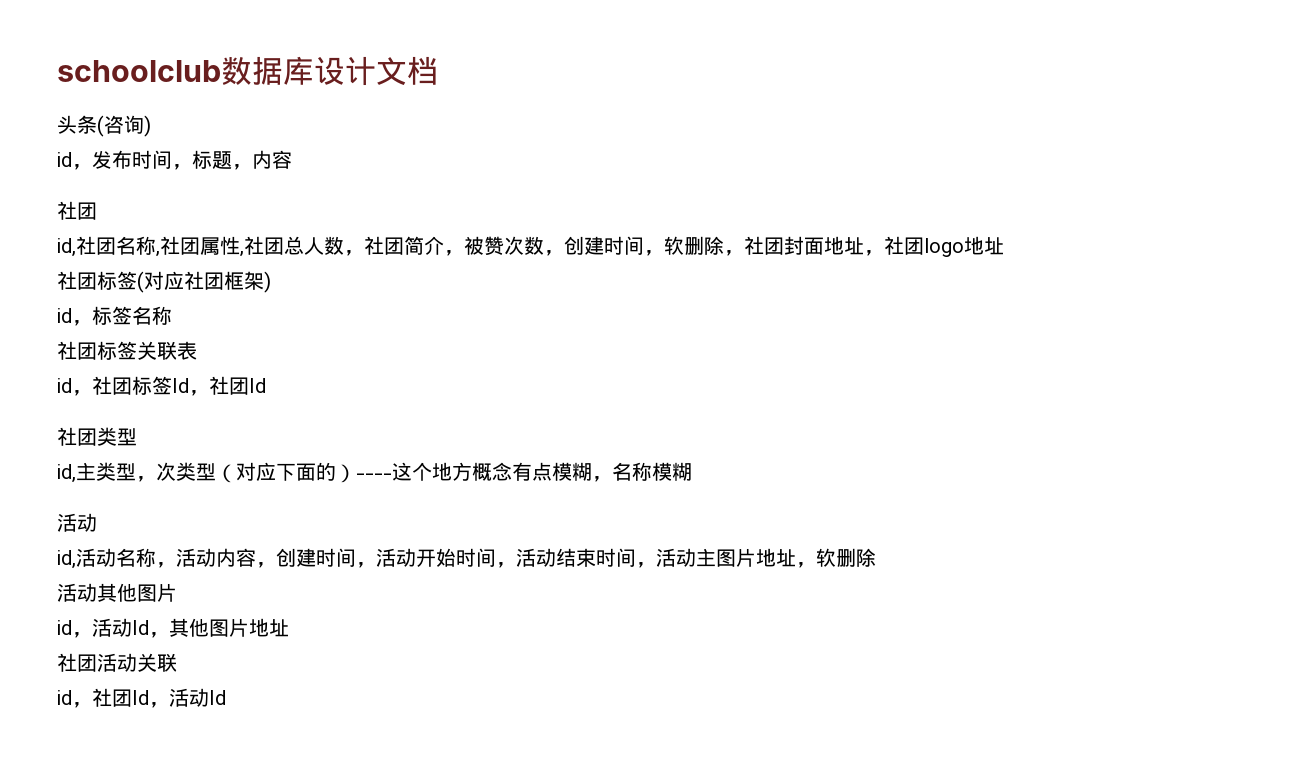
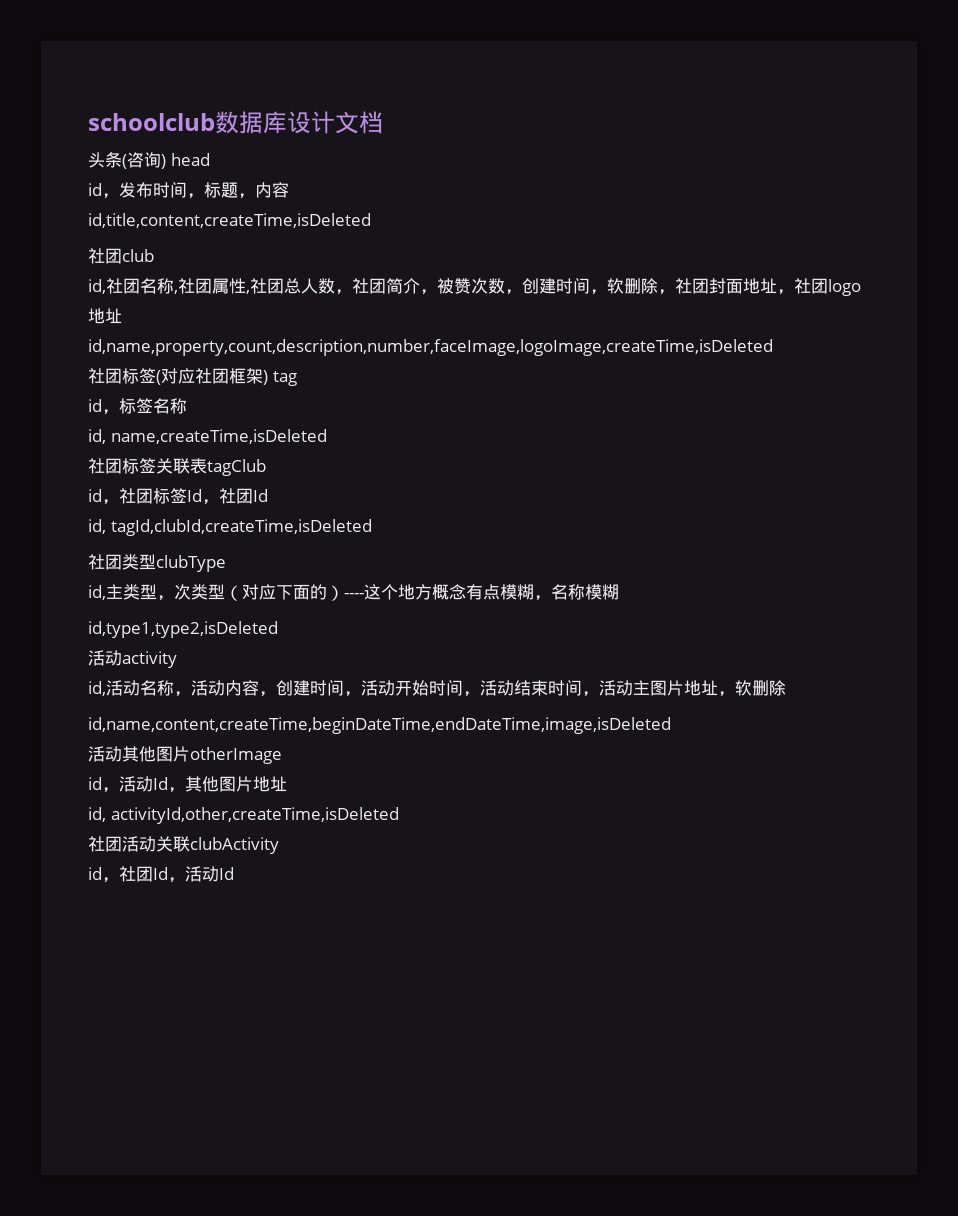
- 头条(咨询)
+ 头条(咨询) head
  id，发布时间，标题，内容
- 社团
+ id,title,content,createTime,isDeleted
+ 社团club
+ id,name,property,count,description,number,faceImage,logoImage,createTime,isDeleted
- 社团标签(对应社团框架)
+ 社团标签(对应社团框架) tag
+ id, name,createTime,isDeleted
- 社团标签关联表
+ 社团标签关联表tagClub
+ id, tagId,clubId,createTime,isDeleted
- 社团类型
+ 社团类型clubType
  id,主类型，次类型（对应下面的）----这个地方概念有点模糊，名称模糊
- 活动
+ id,type1,type2,isDeleted
+ 活动activity
+ id,name,content,createTime,beginDateTime,endDateTime,image,isDeleted
- 活动其他图片
+ 活动其他图片otherImage
+ id, activityId,other,createTime,isDeleted
- 社团活动关联
+ 社团活动关联clubActivity

